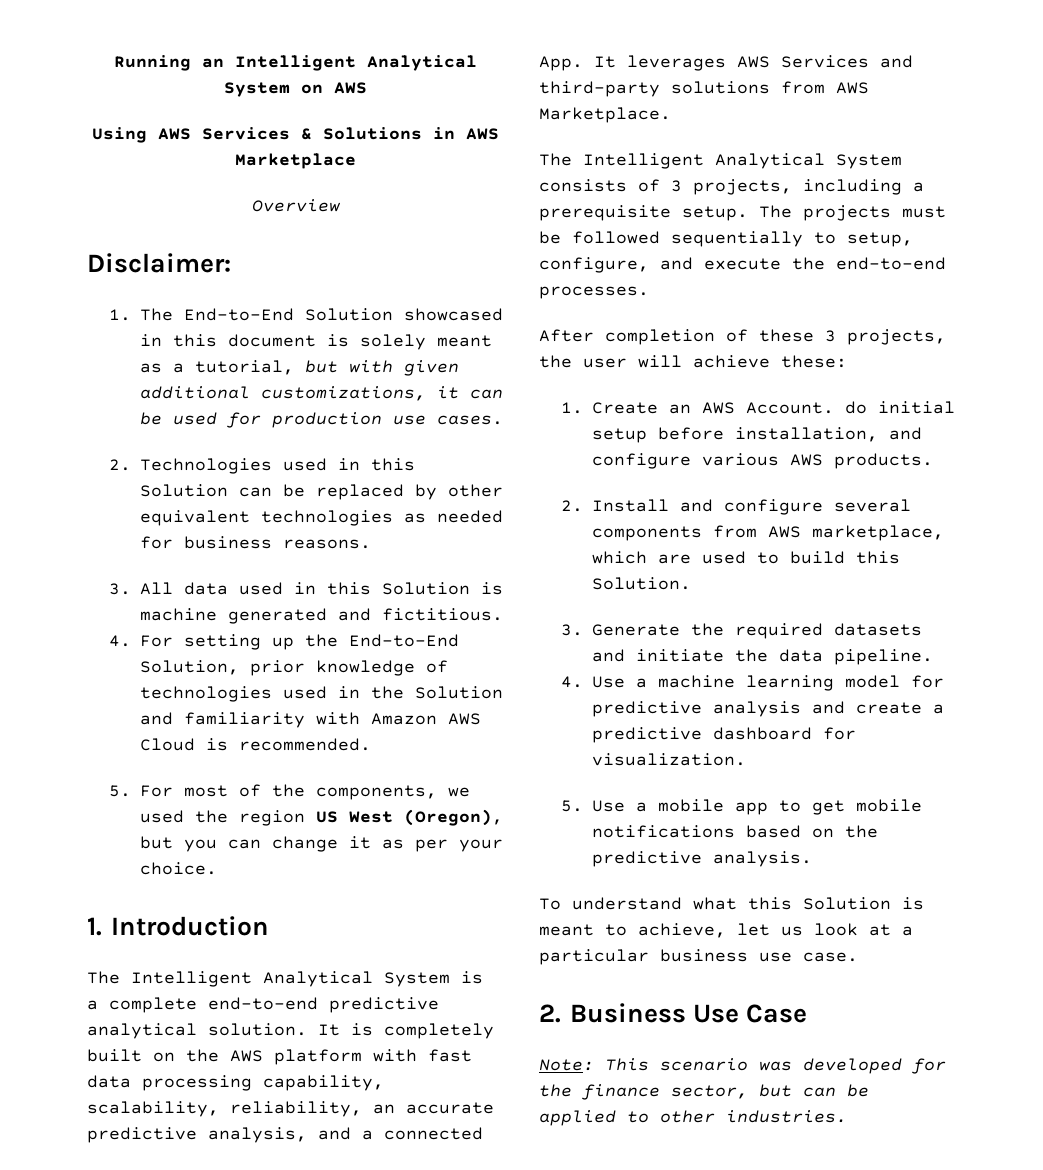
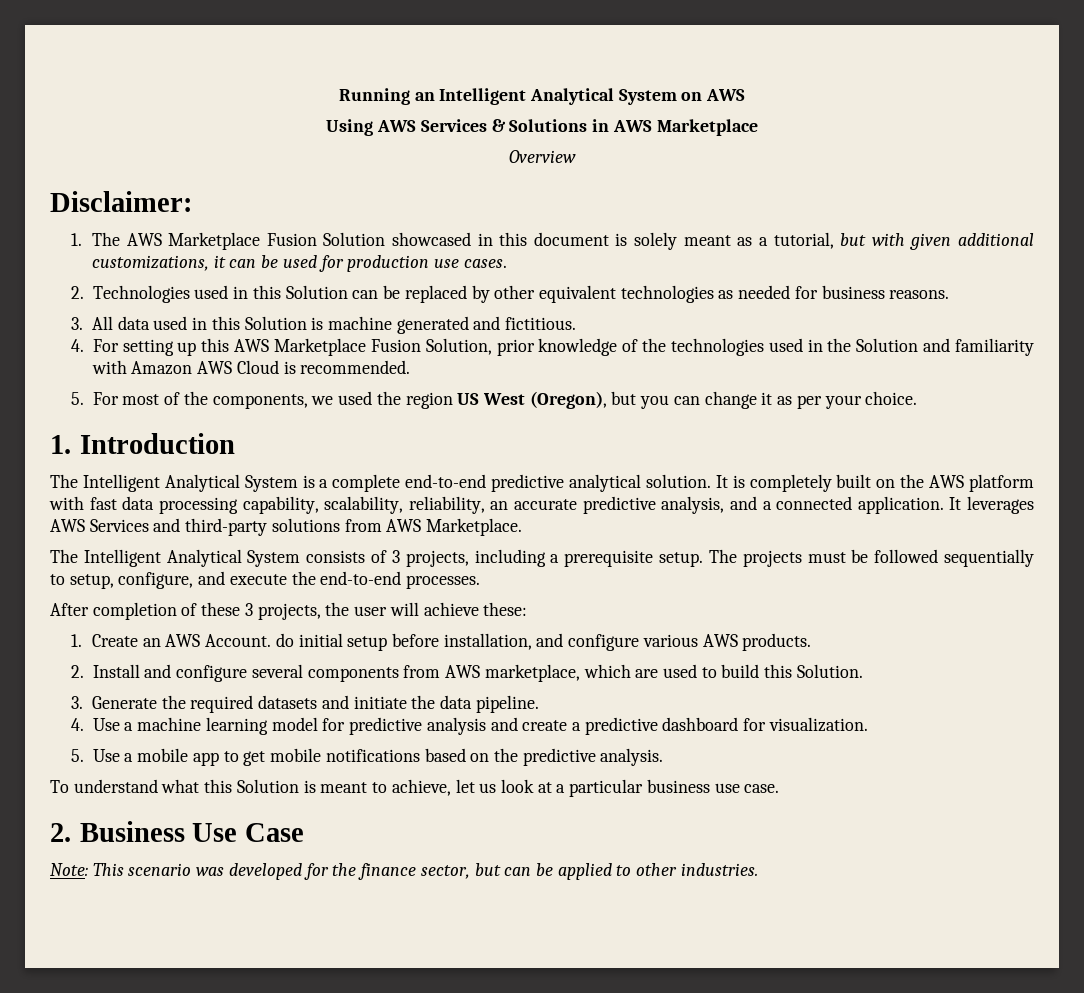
- 1. The End-to-End Solution showcased in this document is solely meant as a tutorial, but with given additional customizations, it can be used for production use cases.
+ 1. The AWS Marketplace Fusion Solution showcased in this document is solely meant as a tutorial, but with given additional customizations, it can be used for production use cases.
- 4. For setting up the End-to-End Solution, prior knowledge of technologies used in the Solution and familiarity with Amazon AWS Cloud is recommended.
+ 4. For setting up this AWS Marketplace Fusion Solution, prior knowledge of the technologies used in the Solution and familiarity with Amazon AWS Cloud is recommended.
- It is completely built on the AWS platform with fast data processing capability, scalability, reliability, an accurate predictive analysis, and a connected App. It leverages AWS Services and third-party solutions from AWS Marketplace.
+ It is completely built on the AWS platform with fast data processing capability, scalability, reliability, an accurate predictive analysis, and a connected application. It leverages AWS Services and third-party solutions from AWS Marketplace.

